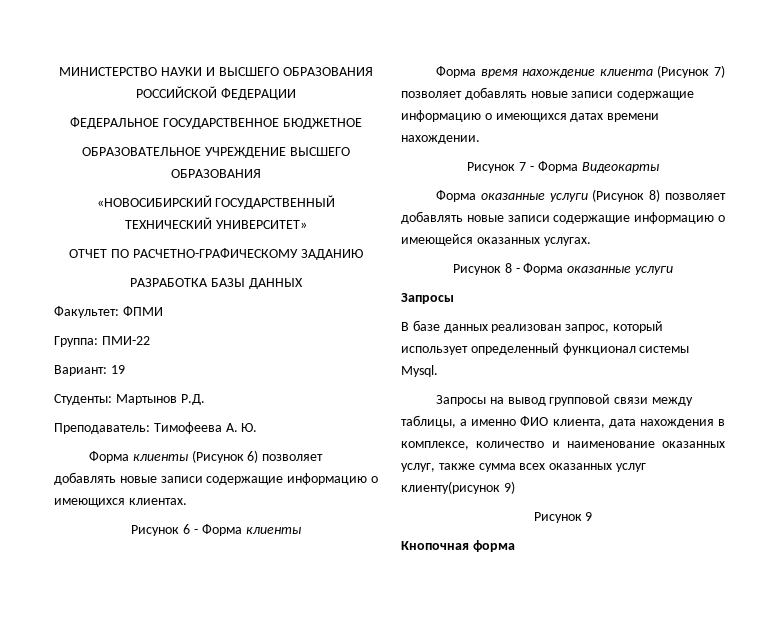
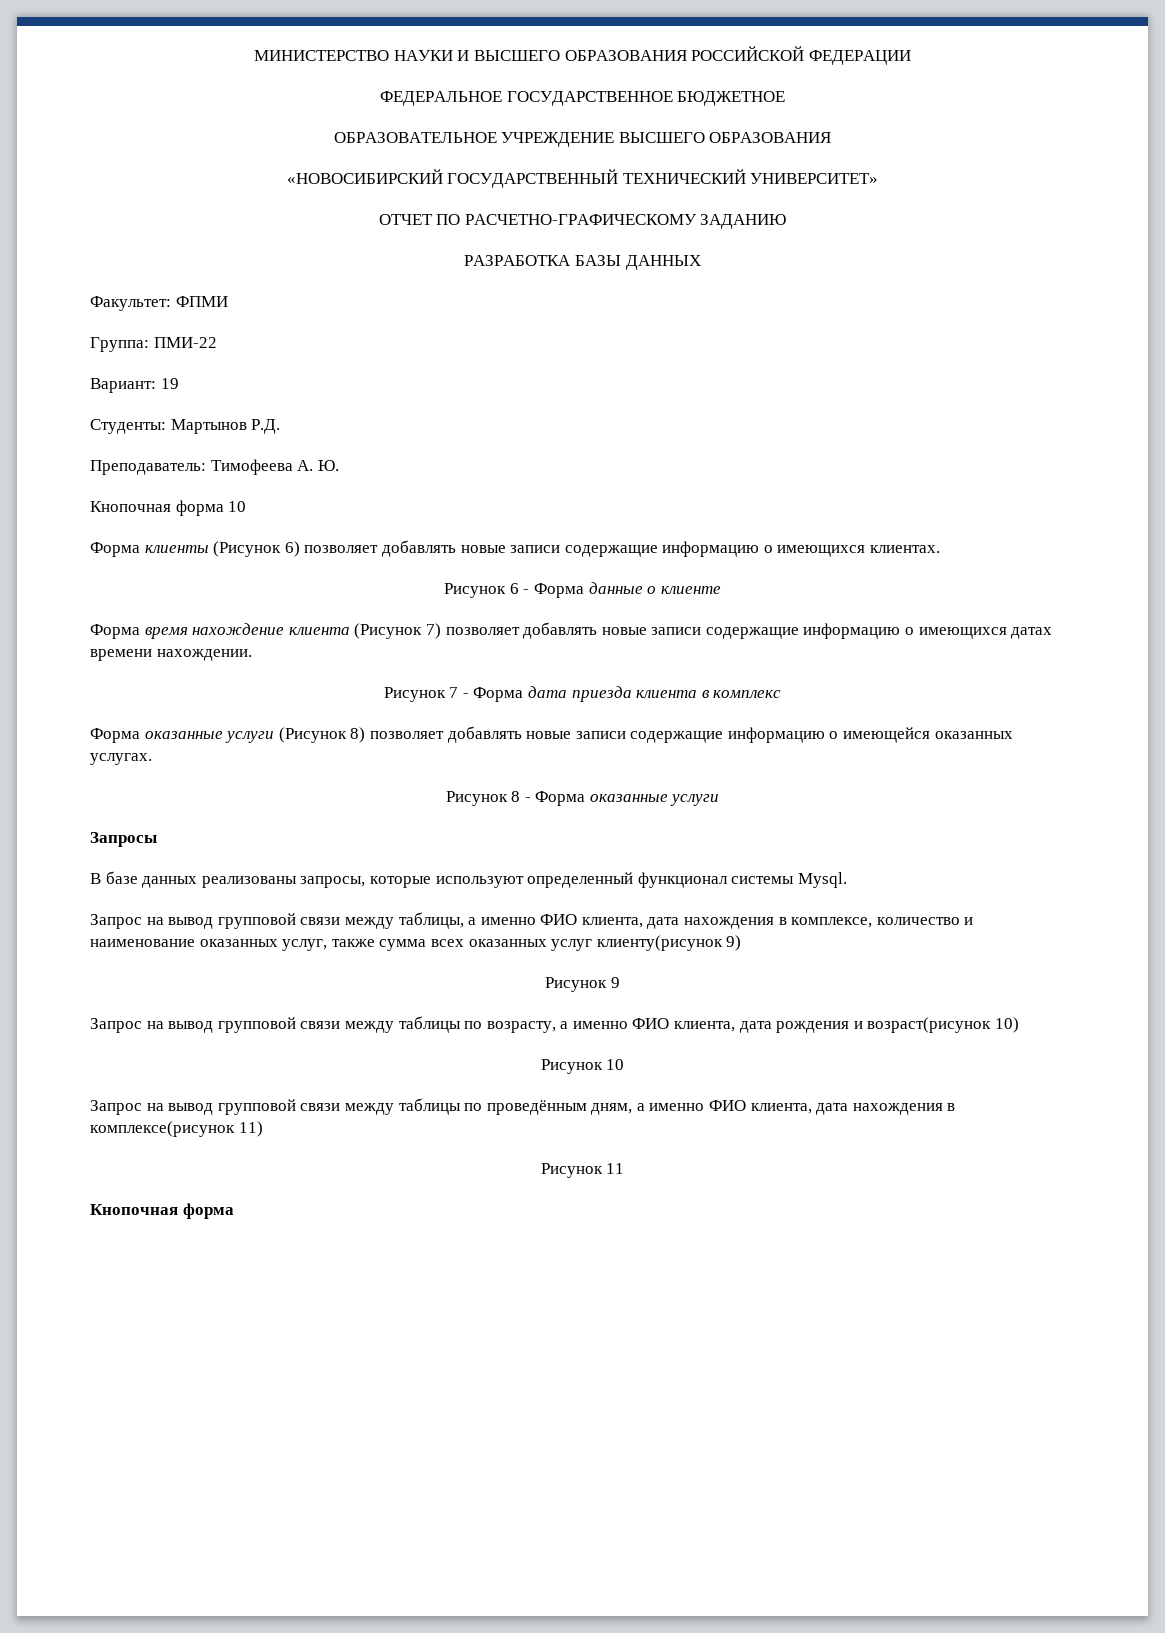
+ Кнопочная форма 10
- Рисунок 6 - Форма клиенты
+ Рисунок 6 - Форма данные о клиенте
- Рисунок 7 - Форма Видеокарты
+ Рисунок 7 - Форма дата приезда клиента в комплекс
- В базе данных реализован запрос, который использует определенный функционал системы Mysql.
+ В базе данных реализованы запросы, которые используют определенный функционал системы Mysql.
- Запросы на вывод групповой связи между таблицы, а именно ФИО клиента, дата нахождения в комплексе, количество и наименование оказанных услуг, также сумма всех оказанных услуг клиенту(рисунок 9)
+ Запрос на вывод групповой связи между таблицы, а именно ФИО клиента, дата нахождения в комплексе, количество и наименование оказанных услуг, также сумма всех оказанных услуг клиенту(рисунок 9)
+ Запрос на вывод групповой связи между таблицы по возрасту, а именно ФИО клиента, дата рождения и возраст(рисунок 10)
+ Рисунок 10
+ Запрос на вывод групповой связи между таблицы по проведённым дням, а именно ФИО клиента, дата нахождения в комплексе(рисунок 11)
+ Рисунок 11

